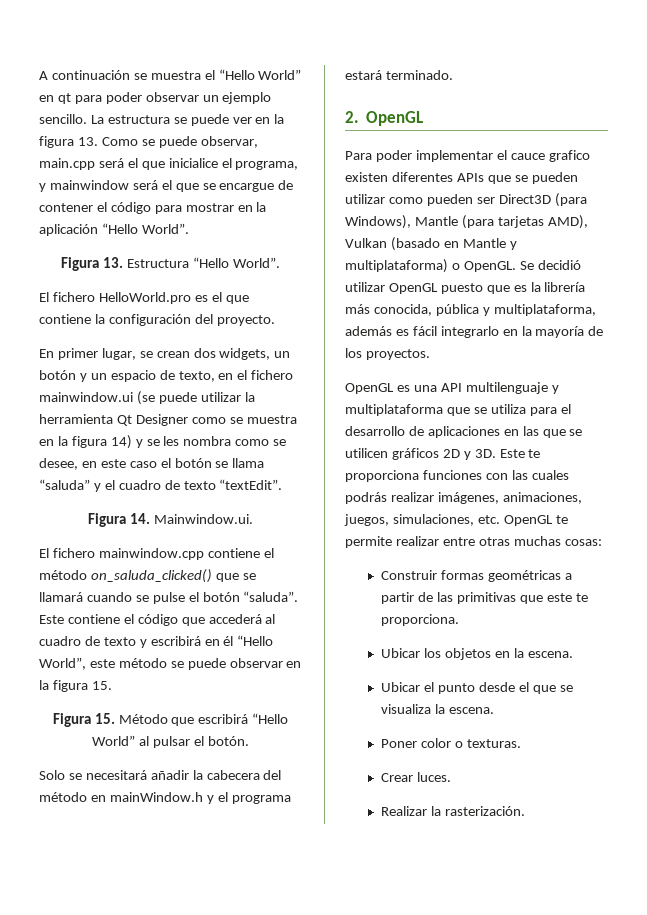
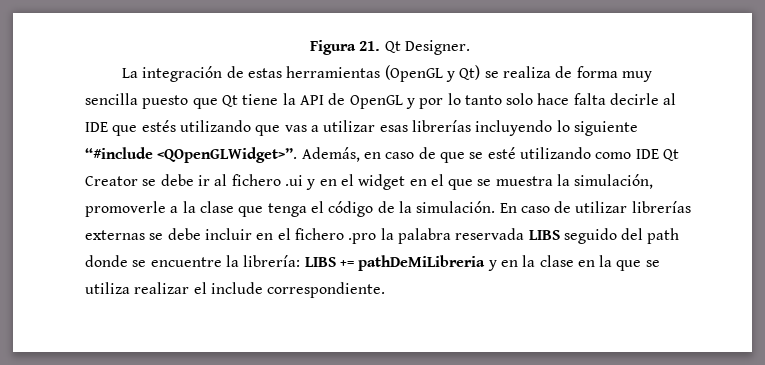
- A continuación se muestra el “Hello World” en qt para poder observar un ejemplo sencillo. La estructura se puede ver en la figura 13. Como se puede observar, main.cpp será el que inicialice el programa, y mainwindow será el que se encargue de contener el código para mostrar en la aplicación “Hello World”.
- Figura 13. Estructura “Hello World”.
- El fichero HelloWorld.pro es el que contiene la configuración del proyecto.
- En primer lugar, se crean dos widgets, un botón y un espacio de texto, en el fichero mainwindow.ui (se puede utilizar la herramienta Qt Designer como se muestra en la figura 14) y se les nombra como se desee, en este caso el botón se llama “saluda” y el cuadro de texto “textEdit”.
- Figura 14. Mainwindow.ui.
- El fichero mainwindow.cpp contiene el método on_saluda_clicked() que se llamará cuando se pulse el botón “saluda”. Este contiene el código que accederá al cuadro de texto y escribirá en él “Hello World”, este método se puede observar en la figura 15.
- Figura 15. Método que escribirá “Hello World” al pulsar el botón.
- Solo se necesitará añadir la cabecera del método en mainWindow.h y el programa estará terminado.
- 2. OpenGL
- Para poder implementar el cauce grafico existen diferentes APIs que se pueden utilizar como pueden ser Direct3D (para Windows), Mantle (para tarjetas AMD), Vulkan (basado en Mantle y multiplataforma) o OpenGL. Se decidió utilizar OpenGL puesto que es la librería más conocida, pública y multiplataforma, además es fácil integrarlo en la mayoría de los proyectos.
- OpenGL es una API multilenguaje y multiplataforma que se utiliza para el desarrollo de aplicaciones en las que se utilicen gráficos 2D y 3D. Este te proporciona funciones con las cuales podrás realizar imágenes, animaciones, juegos, simulaciones, etc. OpenGL te permite realizar entre otras muchas cosas:
- Construir formas geométricas a partir de las primitivas que este te proporciona.
- Ubicar los objetos en la escena.
- Ubicar el punto desde el que se visualiza la escena.
- Poner color o texturas.
- Crear luces.
- Realizar la rasterización.
+ Figura 21. Qt Designer.
+ La integración de estas herramientas (OpenGL y Qt) se realiza de forma muy sencilla puesto que Qt tiene la API de OpenGL y por lo tanto solo hace falta decirle al IDE que estés utilizando que vas a utilizar esas librerías incluyendo lo siguiente “#include <QOpenGLWidget>”. Además, en caso de que se esté utilizando como IDE Qt Creator se debe ir al fichero .ui y en el widget en el que se muestra la simulación, promoverle a la clase que tenga el código de la simulación. En caso de utilizar librerías externas se debe incluir en el fichero .pro la palabra reservada LIBS seguido del path donde se encuentre la librería: LIBS += pathDeMiLibreria y en la clase en la que se utiliza realizar el include correspondiente.

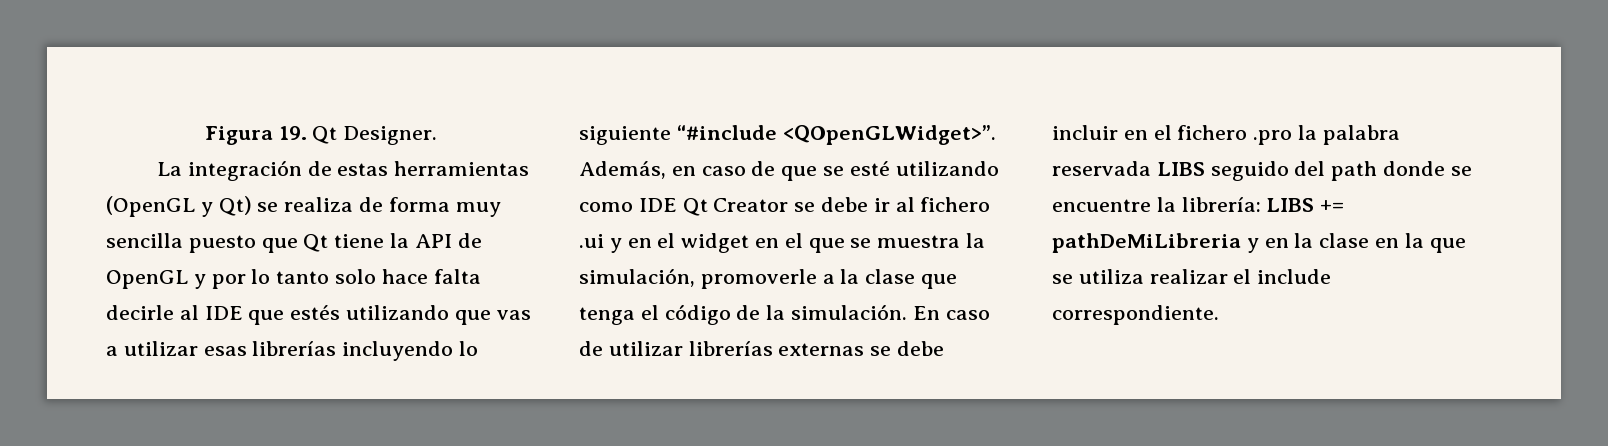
- Figura 21. Qt Designer.
+ Figura 19. Qt Designer.

